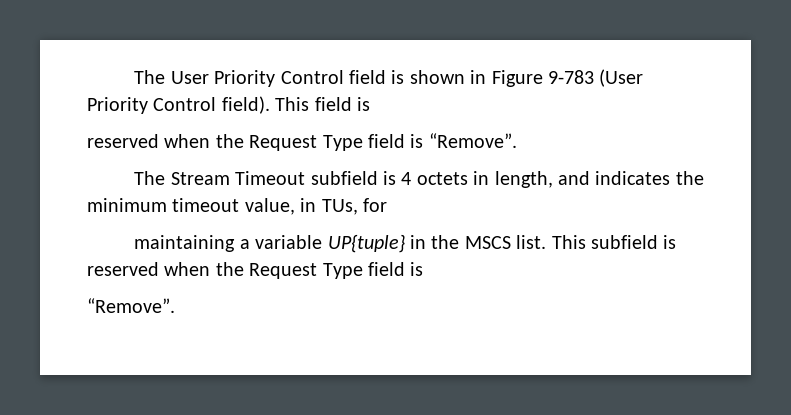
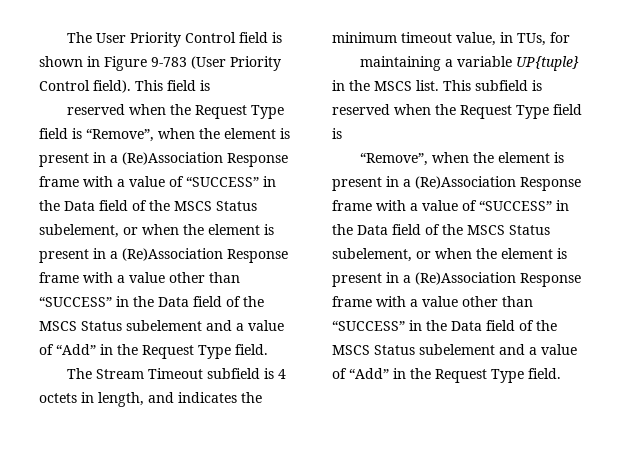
- reserved when the Request Type field is “Remove”.
+ reserved when the Request Type field is “Remove”, when the element is present in a (Re)Association Response frame with a value of “SUCCESS” in the Data field of the MSCS Status subelement, or when the element is present in a (Re)Association Response frame with a value other than “SUCCESS” in the Data field of the MSCS Status subelement and a value of “Add” in the Request Type field.
  This subfield is reserved when the Request Type field is
- “Remove”.
+ “Remove”, when the element is present in a (Re)Association Response frame with a value of “SUCCESS” in the Data field of the MSCS Status subelement, or when the element is present in a (Re)Association Response frame with a value other than “SUCCESS” in the Data field of the MSCS Status subelement and a value of “Add” in the Request Type field.

